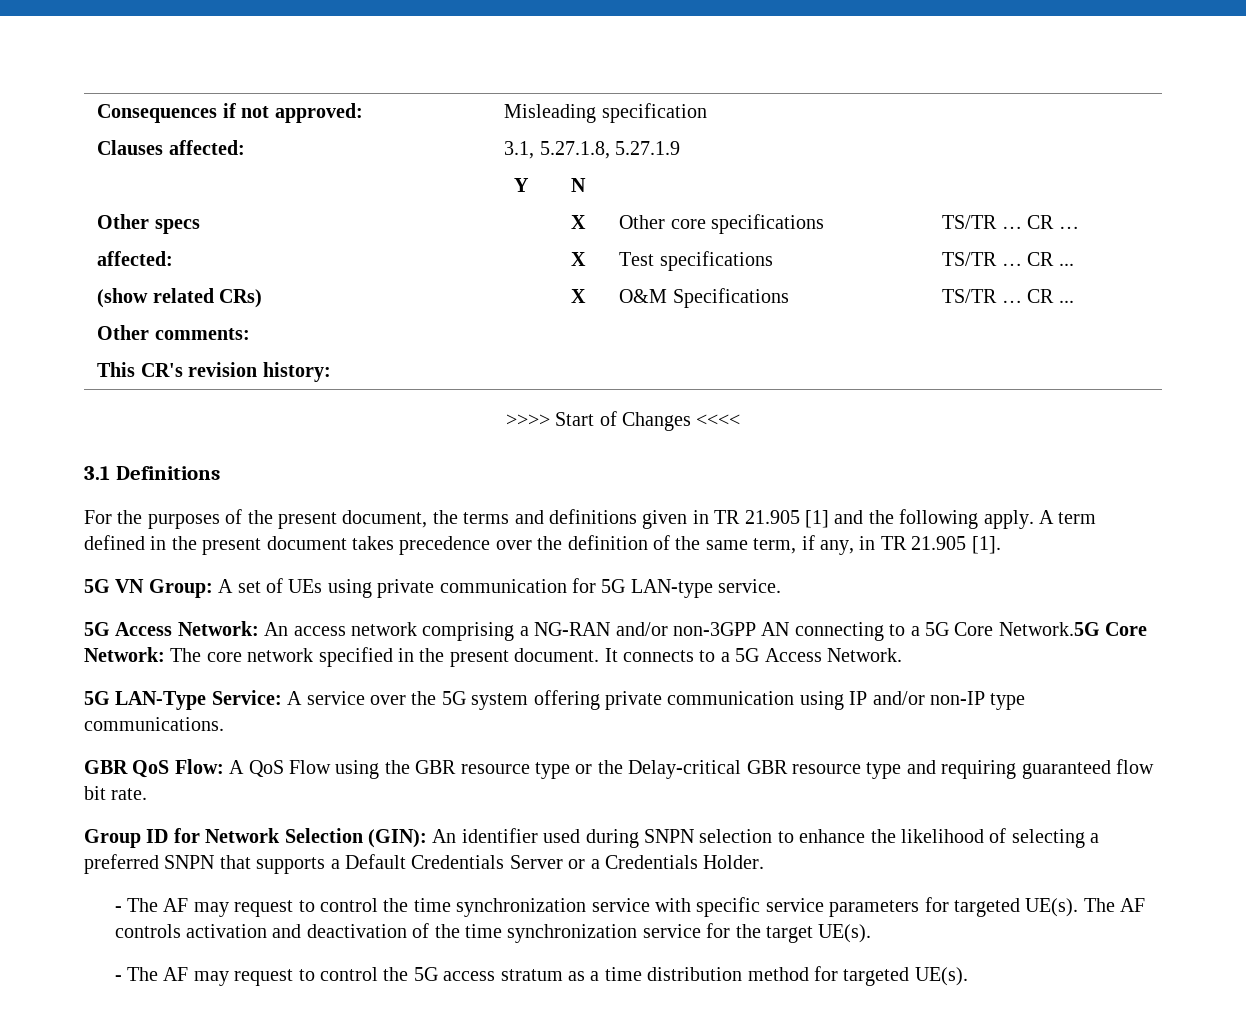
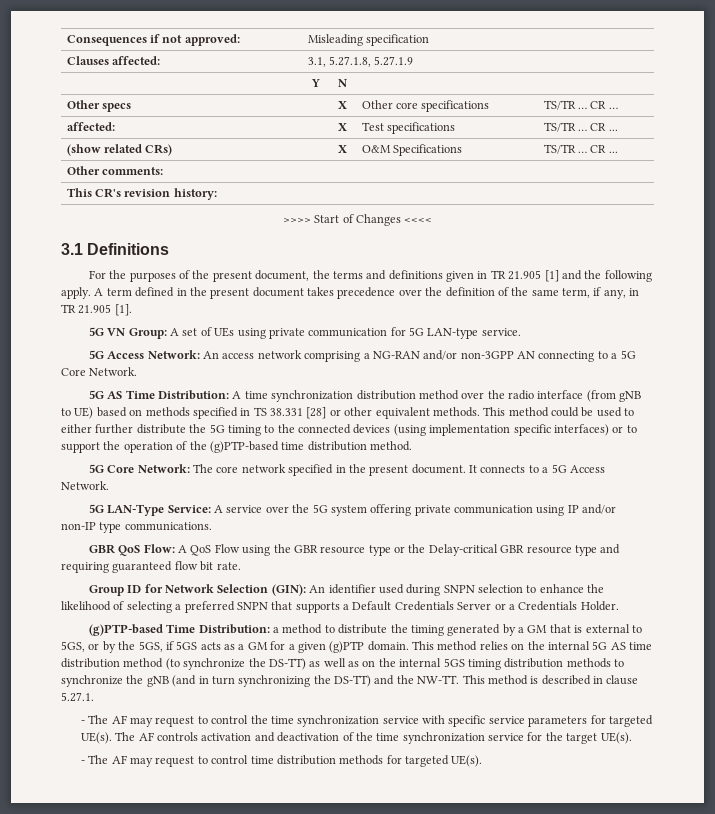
- 5G Access Network: An access network comprising a NG-RAN and/or non-3GPP AN connecting to a 5G Core Network.5G Core Network: The core network specified in the present document.
+ 5G Access Network: An access network comprising a NG-RAN and/or non-3GPP AN connecting to a 5G Core Network.
+ 5G AS Time Distribution: A time synchronization distribution method over the radio interface (from gNB to UE) based on methods specified in TS 38.331 [28] or other equivalent methods. This method could be used to either further distribute the 5G timing to the connected devices (using implementation specific interfaces) or to support the operation of the (g)PTP-based time distribution method.
+ 5G Core Network: The core network specified in the present document.
+ (g)PTP-based Time Distribution: a method to distribute the timing generated by a GM that is external to 5GS, or by the 5GS, if 5GS acts as a GM for a given (g)PTP domain. This method relies on the internal 5G AS time distribution method (to synchronize the DS-TT) as well as on the internal 5GS timing distribution methods to synchronize the gNB (and in turn synchronizing the DS-TT) and the NW-TT. This method is described in clause 5.27.1.
- - The AF may request to control the 5G access stratum as a time distribution method for targeted UE(s).
+ - The AF may request to control time distribution methods for targeted UE(s).

